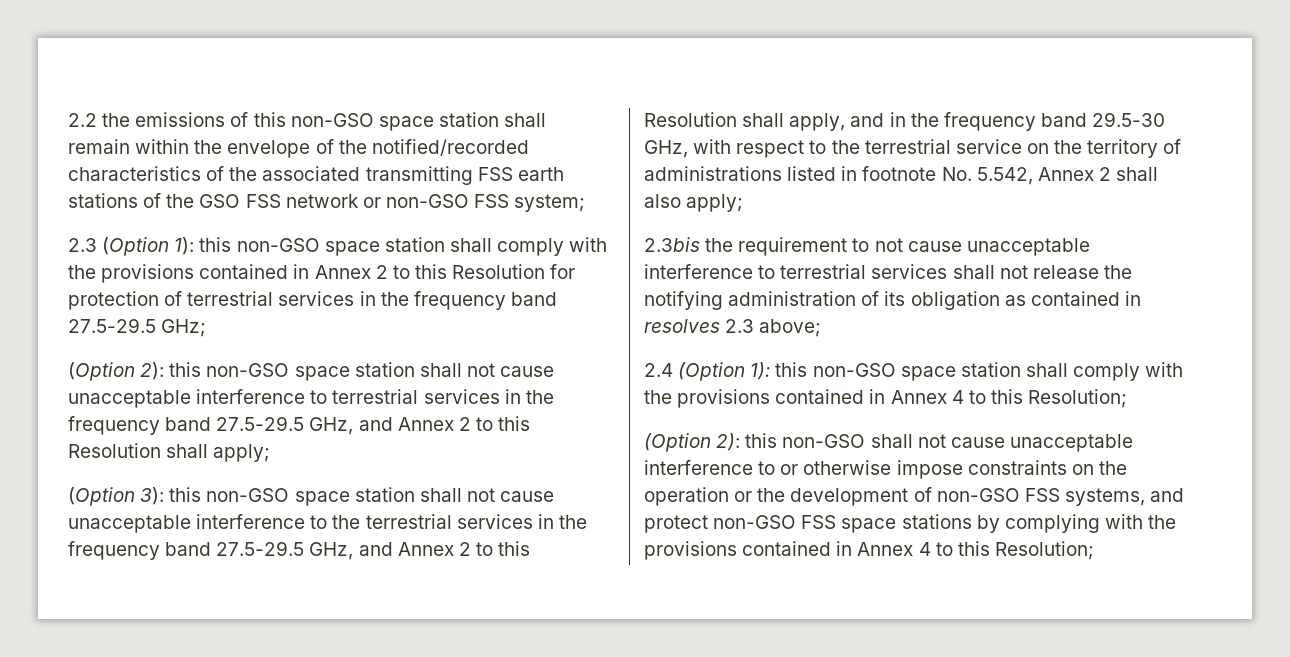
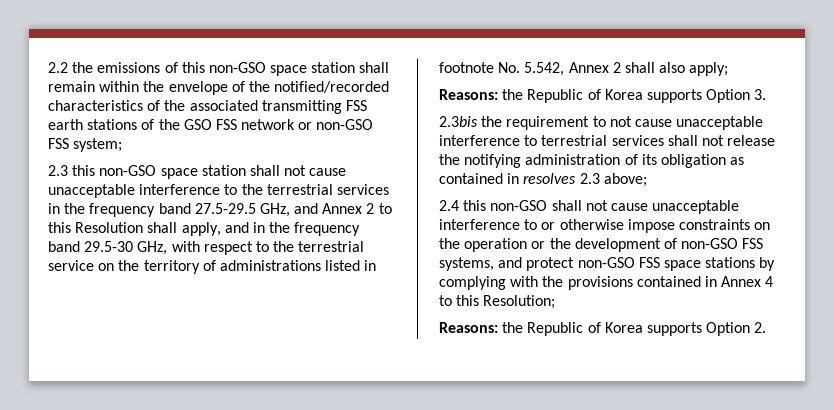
- 2.3 (Option 1): this non-GSO space station shall comply with the provisions contained in Annex 2 to this Resolution for protection of terrestrial services in the frequency band 27.5-29.5 GHz;
- (Option 2): this non-GSO space station shall not cause unacceptable interference to terrestrial services in the frequency band 27.5-29.5 GHz, and Annex 2 to this Resolution shall apply;
- (Option 3): this non-GSO space station shall not cause unacceptable interference to the terrestrial services in the frequency band 27.5-29.5 GHz, and Annex 2 to this Resolution shall apply, and in the frequency band 29.5-30 GHz, with respect to the terrestrial service on the territory of administrations listed in footnote No. 5.542, Annex 2 shall also apply;
+ 2.3 this non-GSO space station shall not cause unacceptable interference to the terrestrial services in the frequency band 27.5-29.5 GHz, and Annex 2 to this Resolution shall apply, and in the frequency band 29.5-30 GHz, with respect to the terrestrial service on the territory of administrations listed in footnote No. 5.542, Annex 2 shall also apply;
+ Reasons: the Republic of Korea supports Option 3.
- 2.4 (Option 1): this non-GSO space station shall comply with the provisions contained in Annex 4 to this Resolution;
- (Option 2): this non-GSO shall not cause unacceptable interference to or otherwise impose constraints on the operation or the development of non-GSO FSS systems, and protect non-GSO FSS space stations by complying with the provisions contained in Annex 4 to this Resolution;
+ 2.4 this non-GSO shall not cause unacceptable interference to or otherwise impose constraints on the operation or the development of non-GSO FSS systems, and protect non-GSO FSS space stations by complying with the provisions contained in Annex 4 to this Resolution;
+ Reasons: the Republic of Korea supports Option 2.

